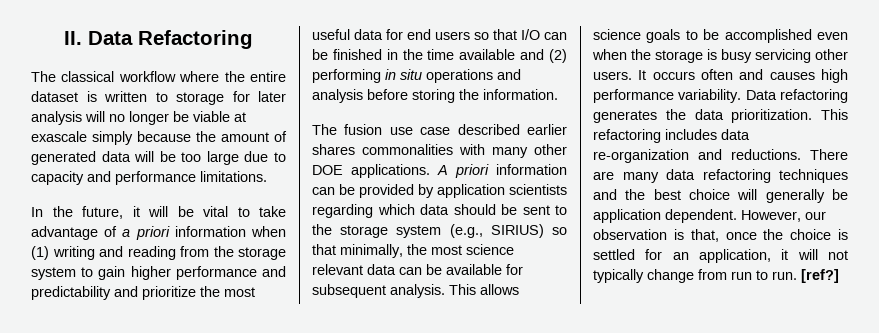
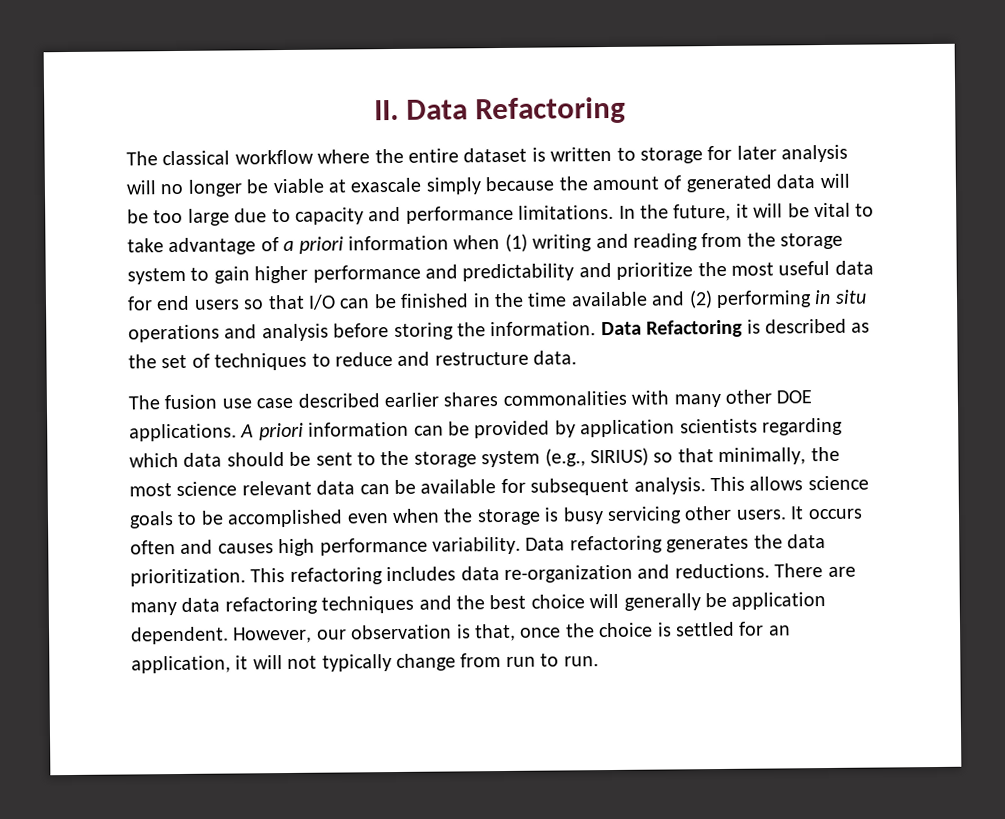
- The classical workflow where the entire dataset is written to storage for later analysis will no longer be viable at exascale simply because the amount of generated data will be too large due to capacity and performance limitations.
- In the future, it will be vital to take advantage of a priori information when (1) writing and reading from the storage system to gain higher performance and predictability and prioritize the most useful data for end users so that I/O can be finished in the time available and (2) performing in situ operations and analysis before storing the information.
+ The classical workflow where the entire dataset is written to storage for later analysis will no longer be viable at exascale simply because the amount of generated data will be too large due to capacity and performance limitations. In the future, it will be vital to take advantage of a priori information when (1) writing and reading from the storage system to gain higher performance and predictability and prioritize the most useful data for end users so that I/O can be finished in the time available and (2) performing in situ operations and analysis before storing the information. Data Refactoring is described as the set of techniques to reduce and restructure data.
- [ref?]

